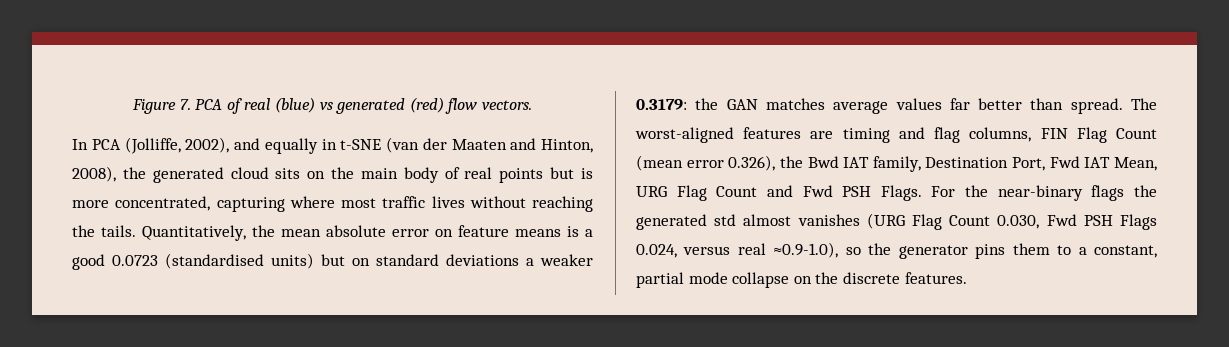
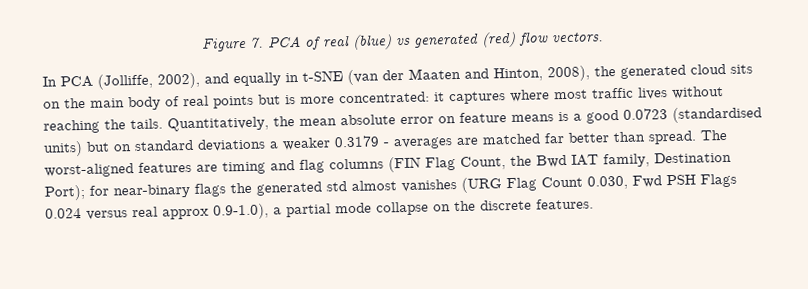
- In PCA (Jolliffe, 2002), and equally in t-SNE (van der Maaten and Hinton, 2008), the generated cloud sits on the main body of real points but is more concentrated, capturing where most traffic lives without reaching the tails.
+ In PCA (Jolliffe, 2002), and equally in t-SNE (van der Maaten and Hinton, 2008), the generated cloud sits on the main body of real points but is more concentrated: it captures where most traffic lives without reaching the tails.
- Quantitatively, the mean absolute error on feature means is a good 0.0723 (standardised units) but on standard deviations a weaker 0.3179: the GAN matches average values far better than spread.
+ Quantitatively, the mean absolute error on feature means is a good 0.0723 (standardised units) but on standard deviations a weaker 0.3179 - averages are matched far better than spread.
- The worst-aligned features are timing and flag columns, FIN Flag Count (mean error 0.326), the Bwd IAT family, Destination Port, Fwd IAT Mean, URG Flag Count and Fwd PSH Flags. For the near-binary flags the generated std almost vanishes (URG Flag Count 0.030, Fwd PSH Flags 0.024, versus real ≈0.9-1.0), so the generator pins them to a constant, partial mode collapse on the discrete features.
+ The worst-aligned features are timing and flag columns (FIN Flag Count, the Bwd IAT family, Destination Port); for near-binary flags the generated std almost vanishes (URG Flag Count 0.030, Fwd PSH Flags 0.024 versus real approx 0.9-1.0), a partial mode collapse on the discrete features.

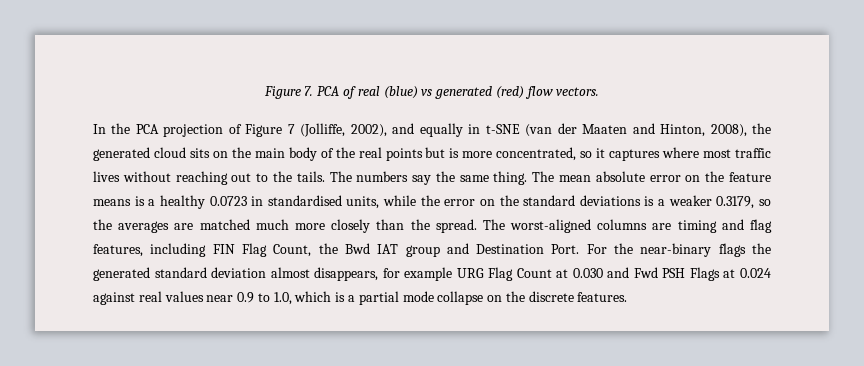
- In PCA (Jolliffe, 2002), and equally in t-SNE (van der Maaten and Hinton, 2008), the generated cloud sits on the main body of real points but is more concentrated: it captures where most traffic lives without reaching the tails. Quantitatively, the mean absolute error on feature means is a good 0.0723 (standardised units) but on standard deviations a weaker 0.3179 - averages are matched far better than spread.
+ In the PCA projection of Figure 7 (Jolliffe, 2002), and equally in t-SNE (van der Maaten and Hinton, 2008), the generated cloud sits on the main body of the real points but is more concentrated, so it captures where most traffic lives without reaching out to the tails. The numbers say the same thing. The mean absolute error on the feature means is a healthy 0.0723 in standardised units, while the error on the standard deviations is a weaker 0.3179, so the averages are matched much more closely than the spread.
- The worst-aligned features are timing and flag columns (FIN Flag Count, the Bwd IAT family, Destination Port); for near-binary flags the generated std almost vanishes (URG Flag Count 0.030, Fwd PSH Flags 0.024 versus real approx 0.9-1.0), a partial mode collapse on the discrete features.
+ The worst-aligned columns are timing and flag features, including FIN Flag Count, the Bwd IAT group and Destination Port. For the near-binary flags the generated standard deviation almost disappears, for example URG Flag Count at 0.030 and Fwd PSH Flags at 0.024 against real values near 0.9 to 1.0, which is a partial mode collapse on the discrete features.

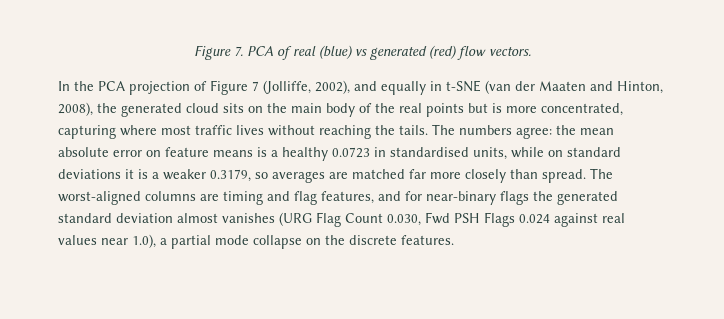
- In the PCA projection of Figure 7 (Jolliffe, 2002), and equally in t-SNE (van der Maaten and Hinton, 2008), the generated cloud sits on the main body of the real points but is more concentrated, so it captures where most traffic lives without reaching out to the tails.
+ In the PCA projection of Figure 7 (Jolliffe, 2002), and equally in t-SNE (van der Maaten and Hinton, 2008), the generated cloud sits on the main body of the real points but is more concentrated, capturing where most traffic lives without reaching the tails.
- The numbers say the same thing. The mean absolute error on the feature means is a healthy 0.0723 in standardised units, while the error on the standard deviations is a weaker 0.3179, so the averages are matched much more closely than the spread.
+ The numbers agree: the mean absolute error on feature means is a healthy 0.0723 in standardised units, while on standard deviations it is a weaker 0.3179, so averages are matched far more closely than spread.
- The worst-aligned columns are timing and flag features, including FIN Flag Count, the Bwd IAT group and Destination Port. For the near-binary flags the generated standard deviation almost disappears, for example URG Flag Count at 0.030 and Fwd PSH Flags at 0.024 against real values near 0.9 to 1.0, which is a partial mode collapse on the discrete features.
+ The worst-aligned columns are timing and flag features, and for near-binary flags the generated standard deviation almost vanishes (URG Flag Count 0.030, Fwd PSH Flags 0.024 against real values near 1.0), a partial mode collapse on the discrete features.

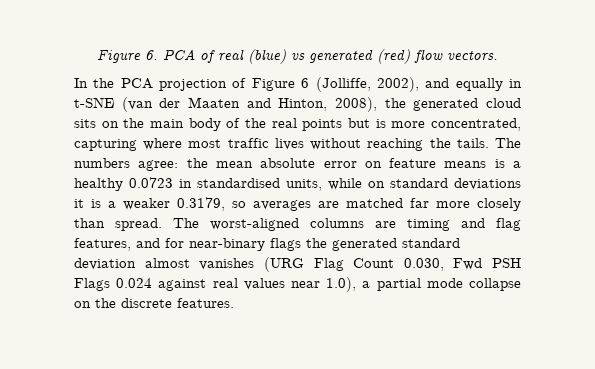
- Figure 7. PCA of real (blue) vs generated (red) flow vectors.
+ Figure 6. PCA of real (blue) vs generated (red) flow vectors.
- In the PCA projection of Figure 7 (Jolliffe, 2002), and equally in t-SNE (van der Maaten and Hinton, 2008), the generated cloud sits on the main body of the real points but is more concentrated, capturing where most traffic lives without reaching the tails.
+ In the PCA projection of Figure 6 (Jolliffe, 2002), and equally in t-SNE (van der Maaten and Hinton, 2008), the generated cloud sits on the main body of the real points but is more concentrated, capturing where most traffic lives without reaching the tails.

